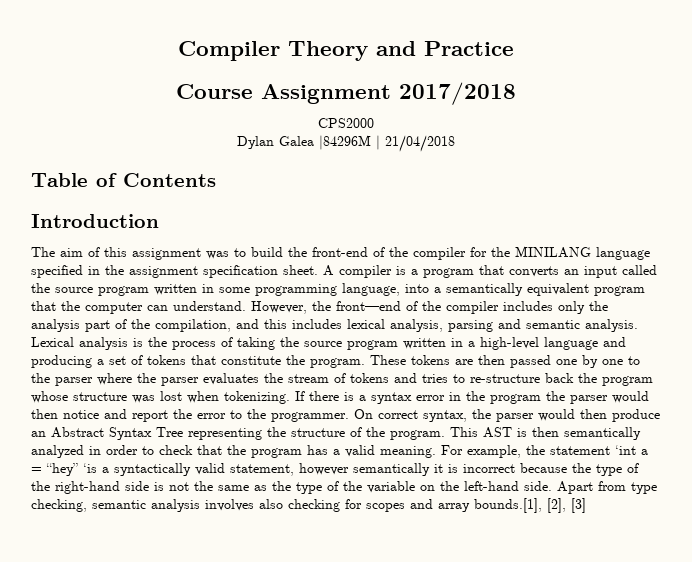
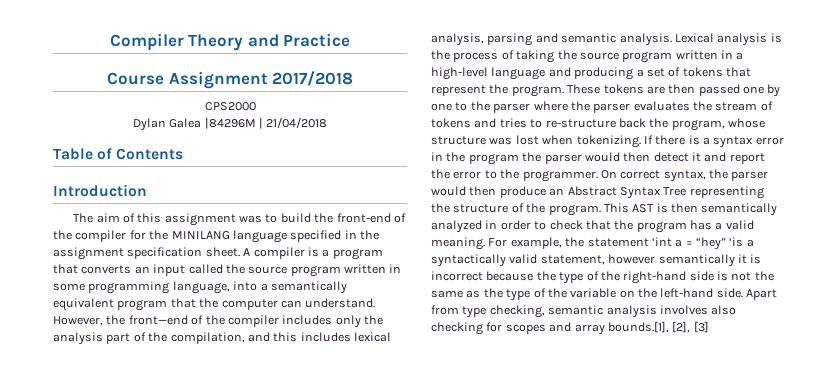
- Lexical analysis is the process of taking the source program written in a high-level language and producing a set of tokens that constitute the program.
+ Lexical analysis is the process of taking the source program written in a high-level language and producing a set of tokens that represent the program.
- These tokens are then passed one by one to the parser where the parser evaluates the stream of tokens and tries to re-structure back the program whose structure was lost when tokenizing.
+ These tokens are then passed one by one to the parser where the parser evaluates the stream of tokens and tries to re-structure back the program, whose structure was lost when tokenizing.
- If there is a syntax error in the program the parser would then notice and report the error to the programmer.
+ If there is a syntax error in the program the parser would then detect it and report the error to the programmer.

